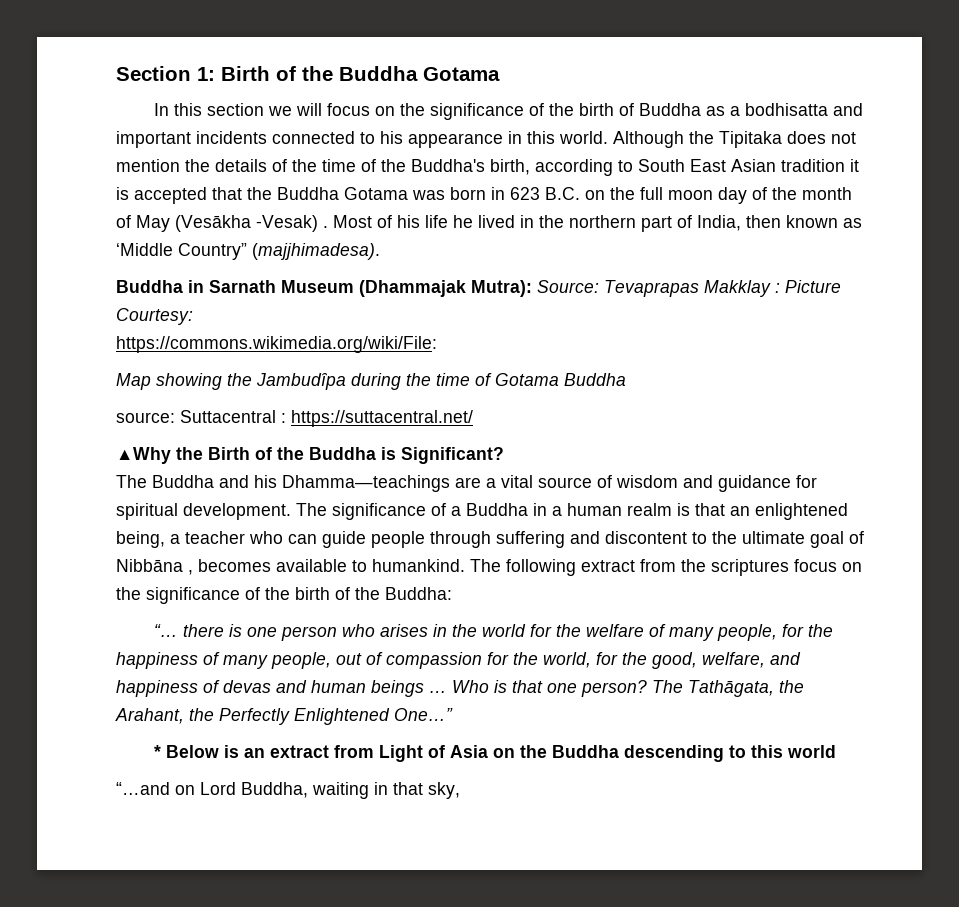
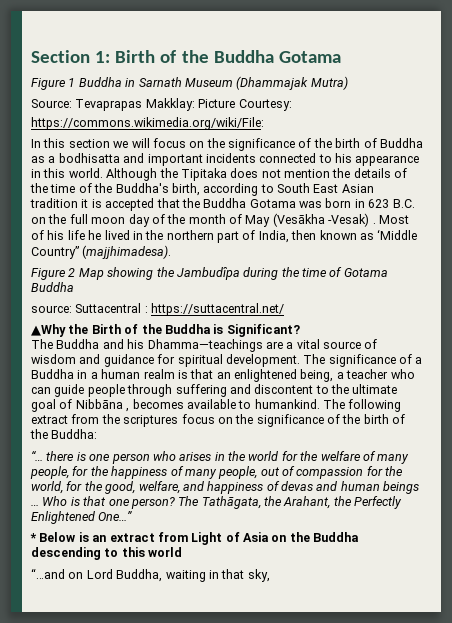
+ Figure 1 Buddha in Sarnath Museum (Dhammajak Mutra)
+ Source: Tevaprapas Makklay: Picture Courtesy:
+ https://commons.wikimedia.org/wiki/File:
- Buddha in Sarnath Museum (Dhammajak Mutra): Source: Tevaprapas Makklay : Picture Courtesy:
- https://commons.wikimedia.org/wiki/File:
- Map showing the Jambudȋpa during the time of Gotama Buddha
+ Figure 2 Map showing the Jambudȋpa during the time of Gotama Buddha

